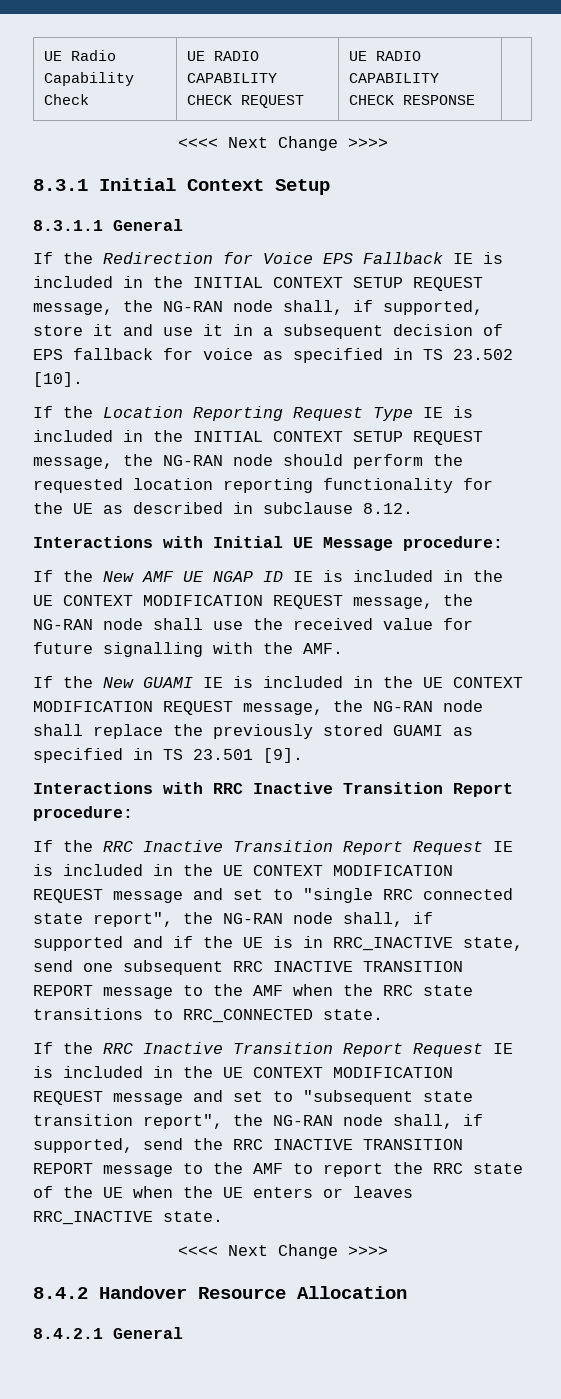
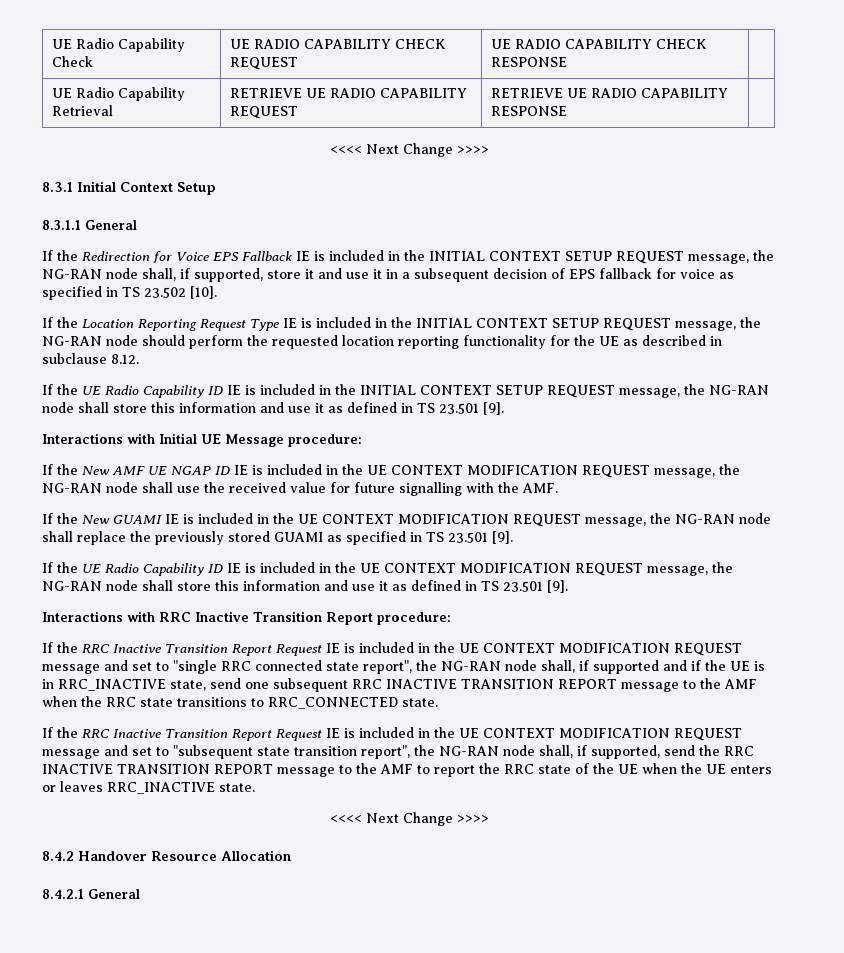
+ UE Radio Capability Retrieval | RETRIEVE UE RADIO CAPABILITY REQUEST | RETRIEVE UE RADIO CAPABILITY RESPONSE |
+ If the UE Radio Capability ID IE is included in the INITIAL CONTEXT SETUP REQUEST message, the NG-RAN node shall store this information and use it as defined in TS 23.501 [9].
+ If the UE Radio Capability ID IE is included in the UE CONTEXT MODIFICATION REQUEST message, the NG-RAN node shall store this information and use it as defined in TS 23.501 [9].

